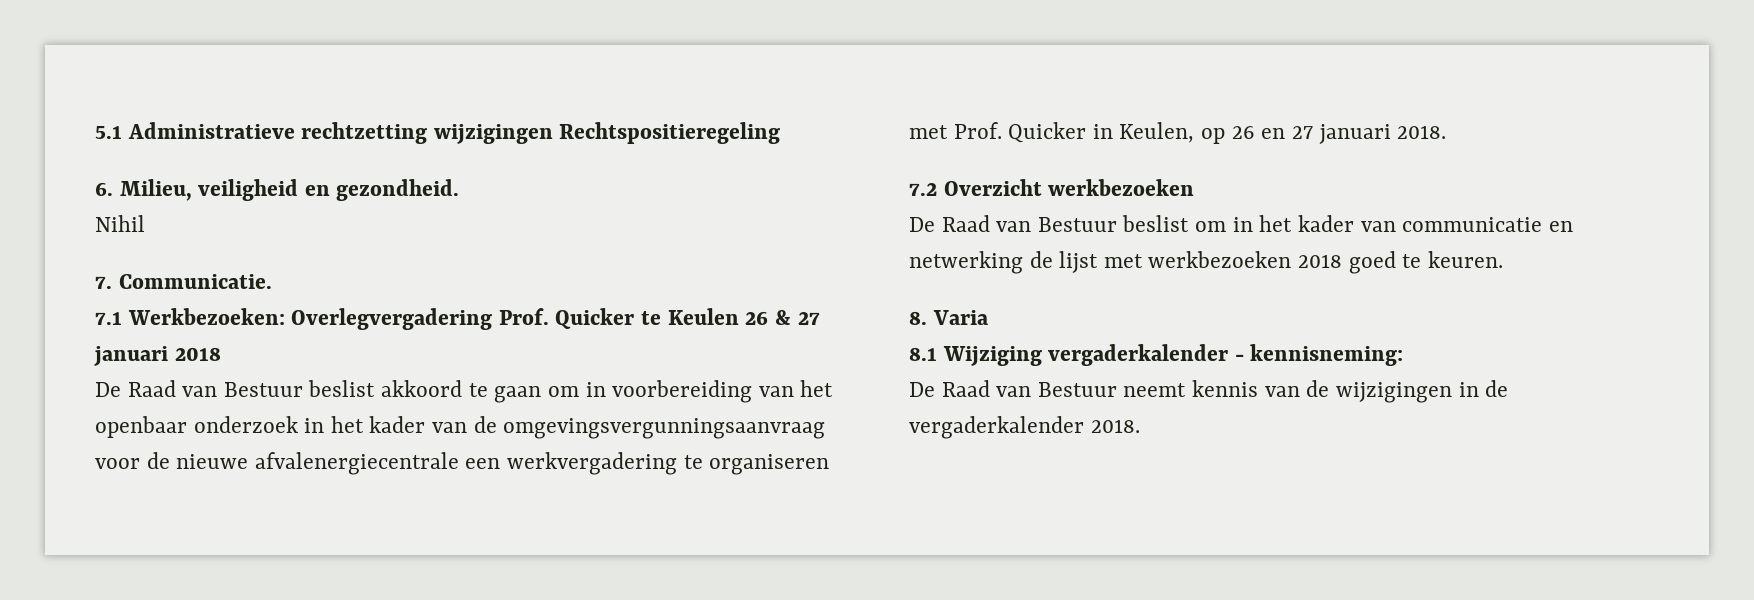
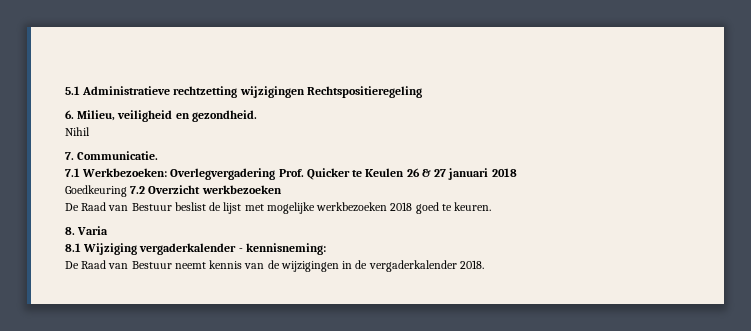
- De Raad van Bestuur beslist akkoord te gaan om in voorbereiding van het openbaar onderzoek in het kader van de omgevingsvergunningsaanvraag voor de nieuwe afvalenergiecentrale een werkvergadering te organiseren met Prof. Quicker in Keulen, op 26 en 27 januari 2018.
- 7.2 Overzicht werkbezoeken
+ Goedkeuring 7.2 Overzicht werkbezoeken
- De Raad van Bestuur beslist om in het kader van communicatie en netwerking de lijst met werkbezoeken 2018 goed te keuren.
+ De Raad van Bestuur beslist de lijst met mogelijke werkbezoeken 2018 goed te keuren.

